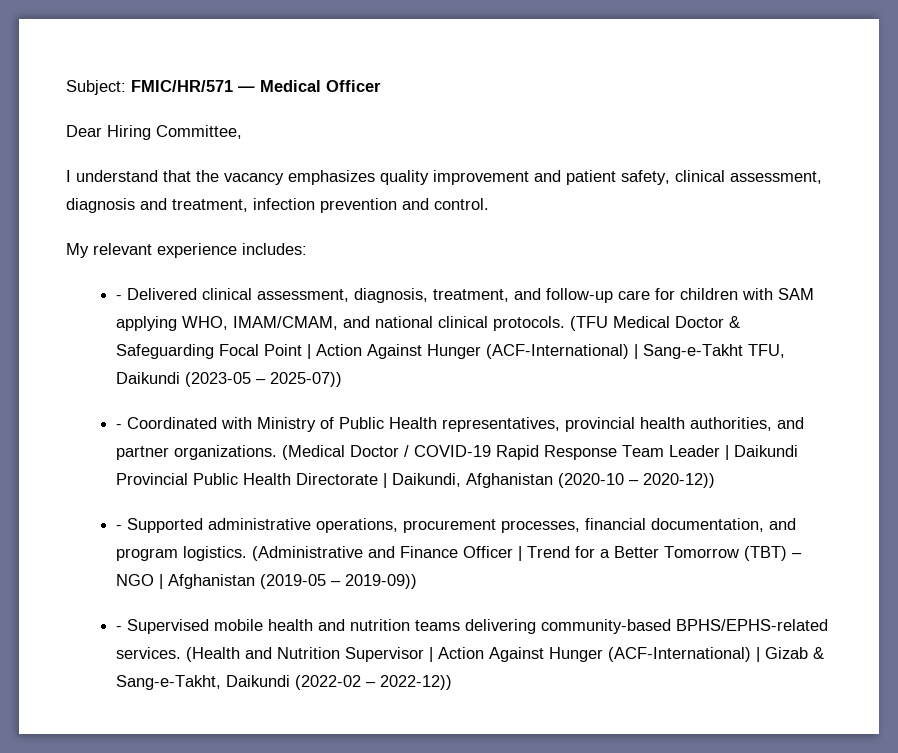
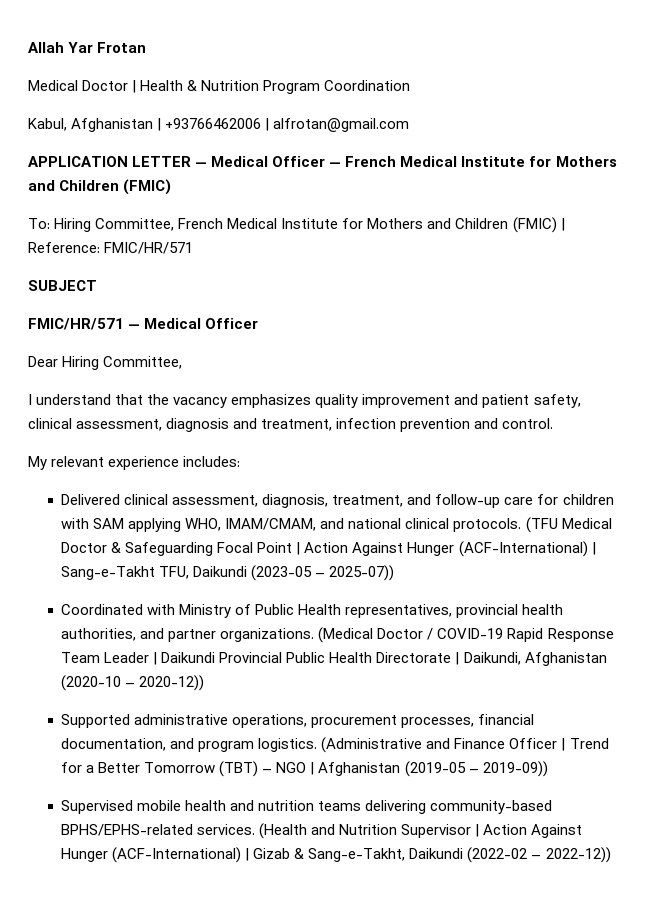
- Subject: FMIC/HR/571 — Medical Officer
+ Allah Yar Frotan
+ Medical Doctor | Health & Nutrition Program Coordination
+ Kabul, Afghanistan | +93766462006 | alfrotan@gmail.com
+ APPLICATION LETTER — Medical Officer — French Medical Institute for Mothers and Children (FMIC)
+ To: Hiring Committee, French Medical Institute for Mothers and Children (FMIC) | Reference: FMIC/HR/571
+ SUBJECT
+ FMIC/HR/571 — Medical Officer
- - Delivered clinical assessment, diagnosis, treatment, and follow-up care for children with SAM applying WHO, IMAM/CMAM, and national clinical protocols.
+ Delivered clinical assessment, diagnosis, treatment, and follow-up care for children with SAM applying WHO, IMAM/CMAM, and national clinical protocols.
- - Coordinated with Ministry of Public Health representatives, provincial health authorities, and partner organizations.
+ Coordinated with Ministry of Public Health representatives, provincial health authorities, and partner organizations.
- - Supported administrative operations, procurement processes, financial documentation, and program logistics.
+ Supported administrative operations, procurement processes, financial documentation, and program logistics.
- - Supervised mobile health and nutrition teams delivering community-based BPHS/EPHS-related services.
+ Supervised mobile health and nutrition teams delivering community-based BPHS/EPHS-related services.

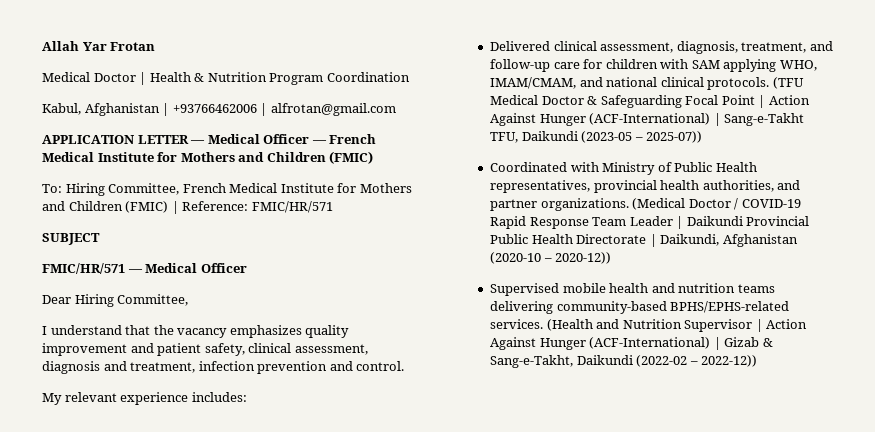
- Supported administrative operations, procurement processes, financial documentation, and program logistics. (Administrative and Finance Officer | Trend for a Better Tomorrow (TBT) – NGO | Afghanistan (2019-05 – 2019-09))

